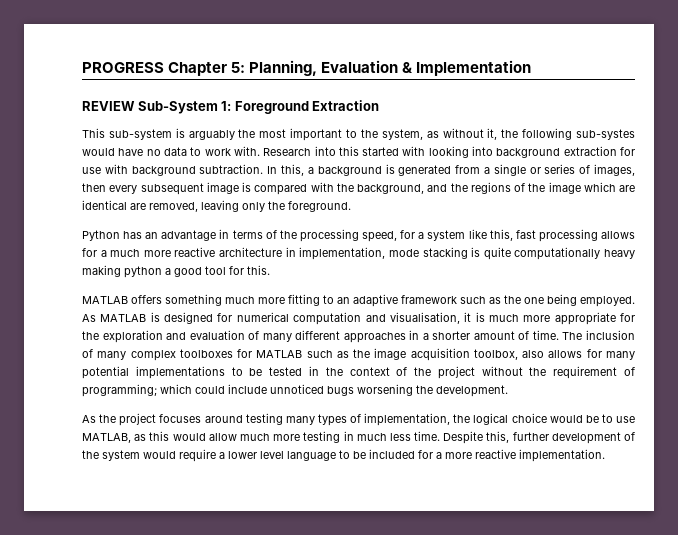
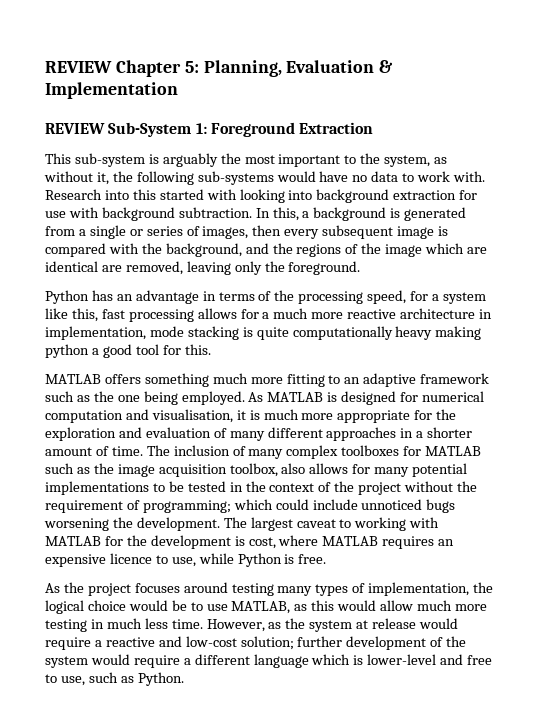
- PROGRESS Chapter 5: Planning, Evaluation & Implementation
+ REVIEW Chapter 5: Planning, Evaluation & Implementation
- This sub-system is arguably the most important to the system, as without it, the following sub-systes would have no data to work with.
+ This sub-system is arguably the most important to the system, as without it, the following sub-systems would have no data to work with.
+ The largest caveat to working with MATLAB for the development is cost, where MATLAB requires an expensive licence to use, while Python is free.
- Despite this, further development of the system would require a lower level language to be included for a more reactive implementation.
+ However, as the system at release would require a reactive and low-cost solution; further development of the system would require a different language which is lower-level and free to use, such as Python.

